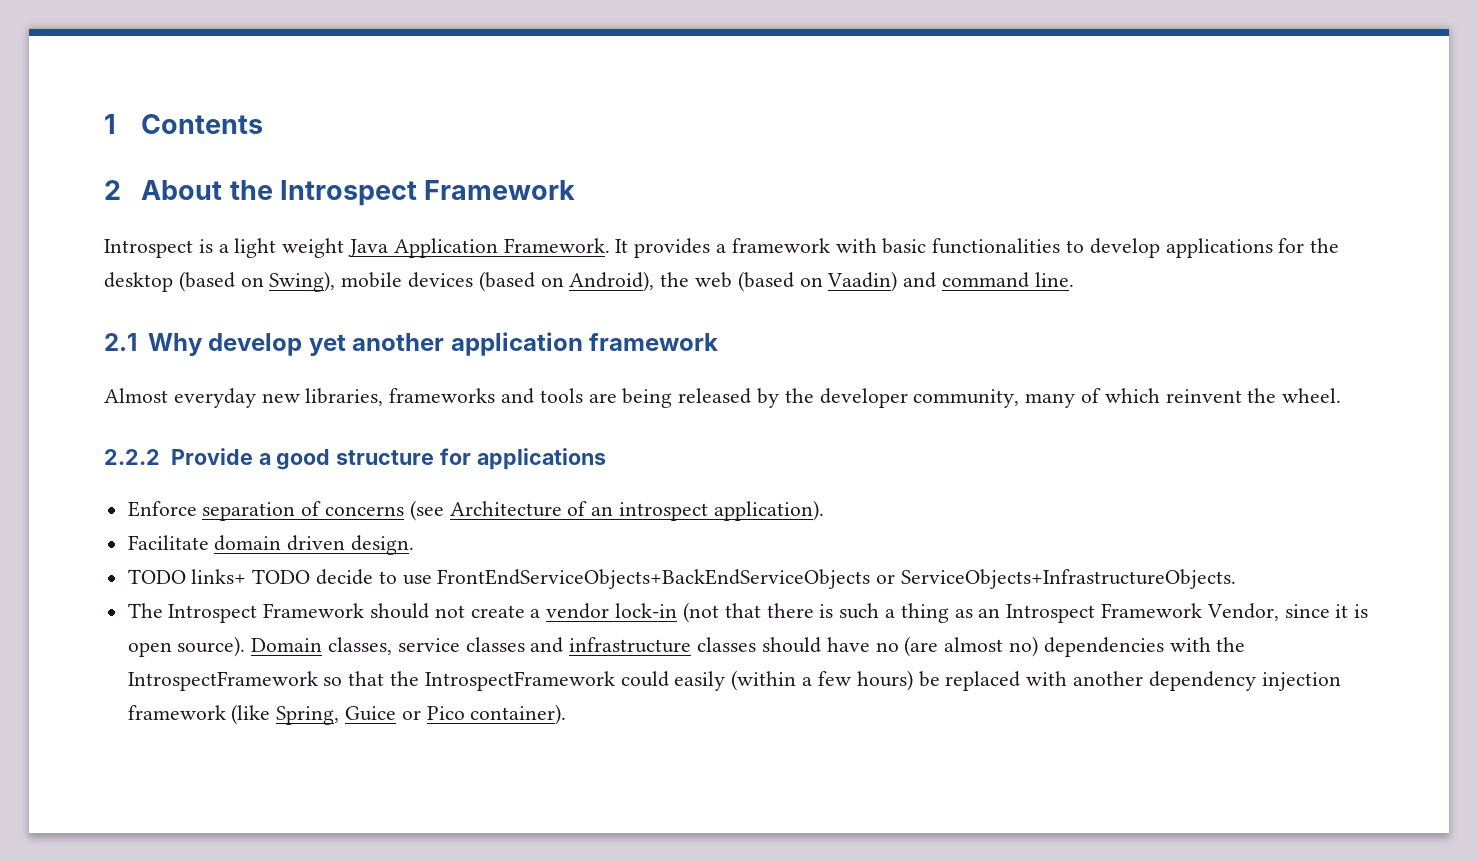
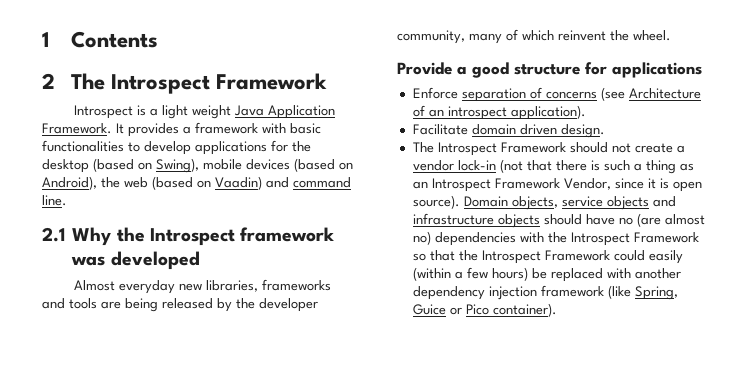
- 2 About the Introspect Framework
+ 2 The Introspect Framework
- 2.1 Why develop yet another application framework
+ 2.1 Why the Introspect framework was developed
- 2.2.2 Provide a good structure for applications
+ Provide a good structure for applications
- TODO links+ TODO decide to use FrontEndServiceObjects+BackEndServiceObjects or ServiceObjects+InfrastructureObjects.
- Domain classes, service classes and infrastructure classes should have no (are almost no) dependencies with the IntrospectFramework so that the IntrospectFramework could easily (within a few hours) be replaced with another dependency injection framework (like Spring, Guice or Pico container).
+ Domain objects, service objects and infrastructure objects should have no (are almost no) dependencies with the Introspect Framework so that the Introspect Framework could easily (within a few hours) be replaced with another dependency injection framework (like Spring, Guice or Pico container).

